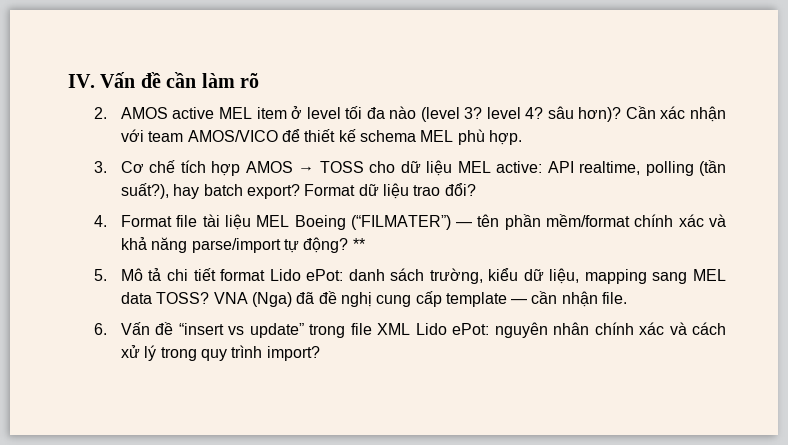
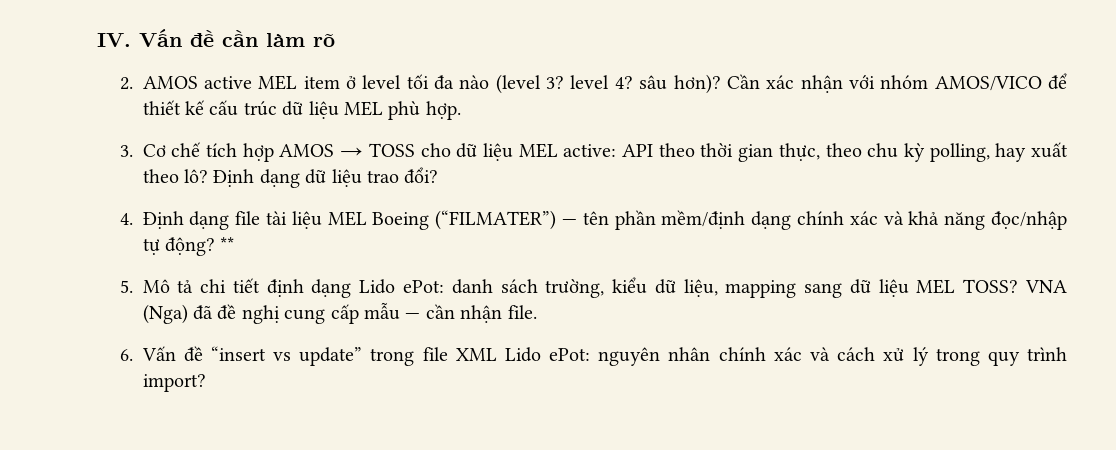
- Cần xác nhận với team AMOS/VICO để thiết kế schema MEL phù hợp.
+ Cần xác nhận với nhóm AMOS/VICO để thiết kế cấu trúc dữ liệu MEL phù hợp.
- 3. Cơ chế tích hợp AMOS → TOSS cho dữ liệu MEL active: API realtime, polling (tần suất?), hay batch export? Format dữ liệu trao đổi?
+ 3. Cơ chế tích hợp AMOS → TOSS cho dữ liệu MEL active: API theo thời gian thực, theo chu kỳ polling, hay xuất theo lô? Định dạng dữ liệu trao đổi?
- 4. Format file tài liệu MEL Boeing (“FILMATER”) — tên phần mềm/format chính xác và khả năng parse/import tự động?
+ 4. Định dạng file tài liệu MEL Boeing (“FILMATER”) — tên phần mềm/định dạng chính xác và khả năng đọc/nhập tự động?
- 5. Mô tả chi tiết format Lido ePot: danh sách trường, kiểu dữ liệu, mapping sang MEL data TOSS?
+ 5. Mô tả chi tiết định dạng Lido ePot: danh sách trường, kiểu dữ liệu, mapping sang dữ liệu MEL TOSS?
- VNA (Nga) đã đề nghị cung cấp template — cần nhận file.
+ VNA (Nga) đã đề nghị cung cấp mẫu — cần nhận file.

